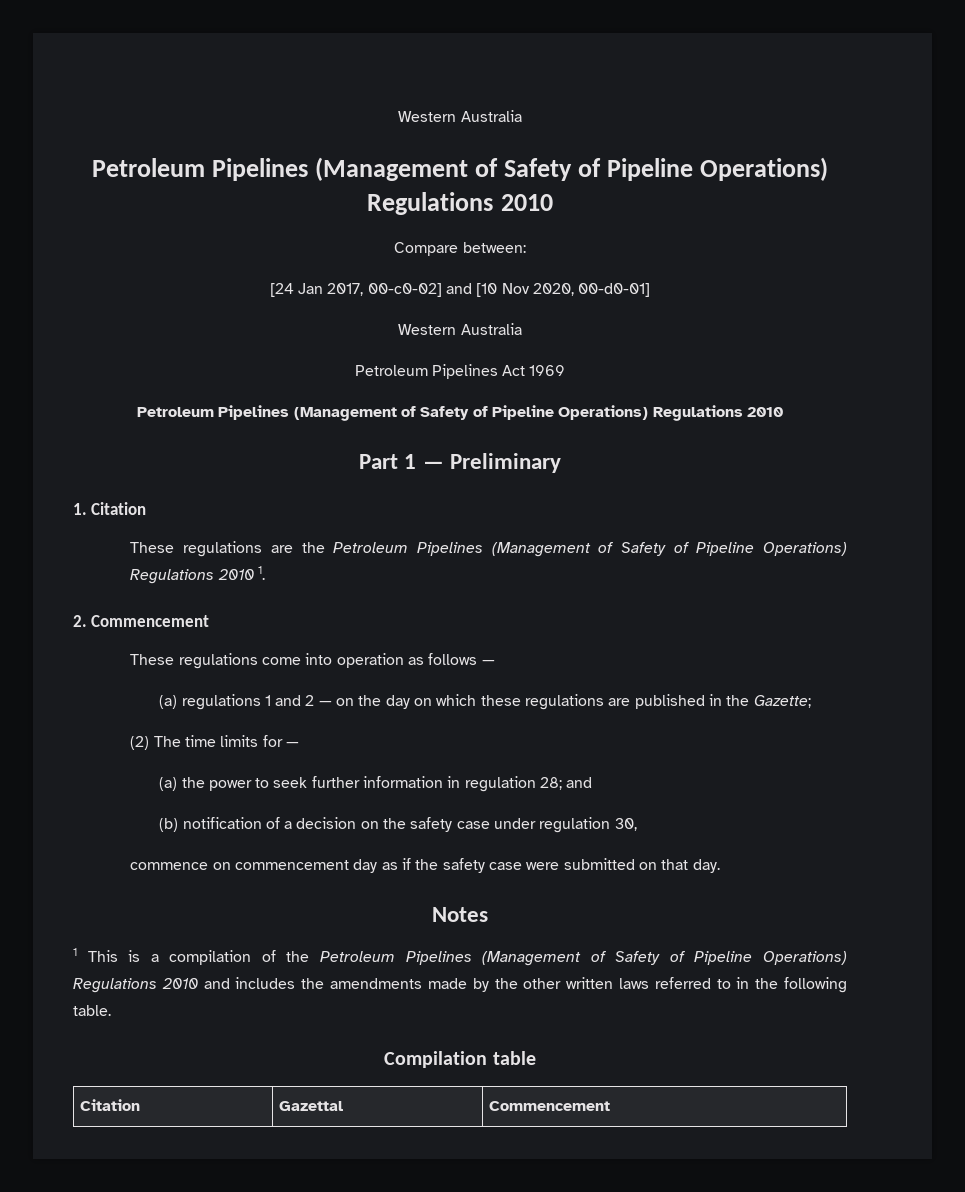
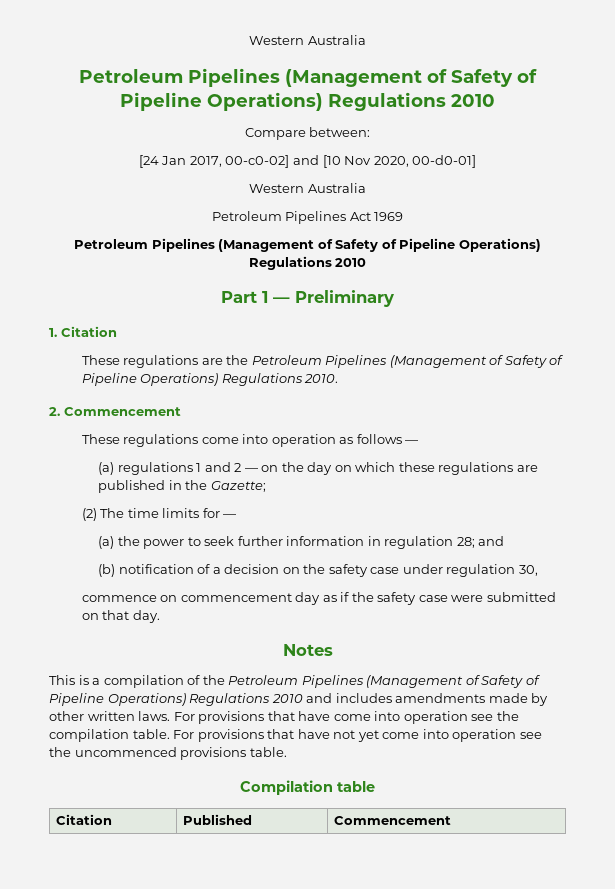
- These regulations are the Petroleum Pipelines (Management of Safety of Pipeline Operations) Regulations 2010 1.
+ These regulations are the Petroleum Pipelines (Management of Safety of Pipeline Operations) Regulations 2010.
- 1 This is a compilation of the Petroleum Pipelines (Management of Safety of Pipeline Operations) Regulations 2010 and includes the amendments made by the other written laws referred to in the following table.
+ This is a compilation of the Petroleum Pipelines (Management of Safety of Pipeline Operations) Regulations 2010 and includes amendments made by other written laws. For provisions that have come into operation see the compilation table. For provisions that have not yet come into operation see the uncommenced provisions table.
- Citation | Gazettal | Commencement
+ Citation | Published | Commencement

